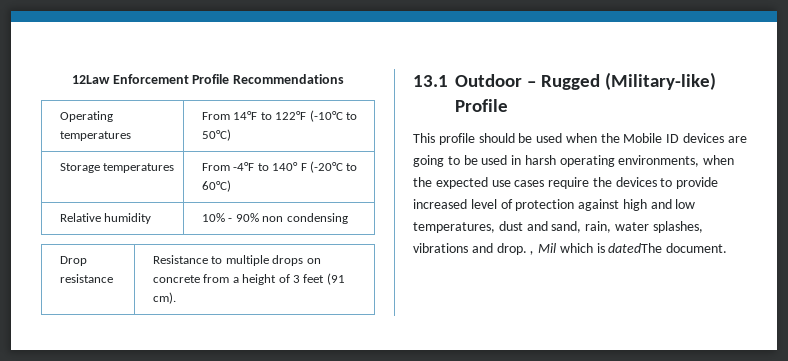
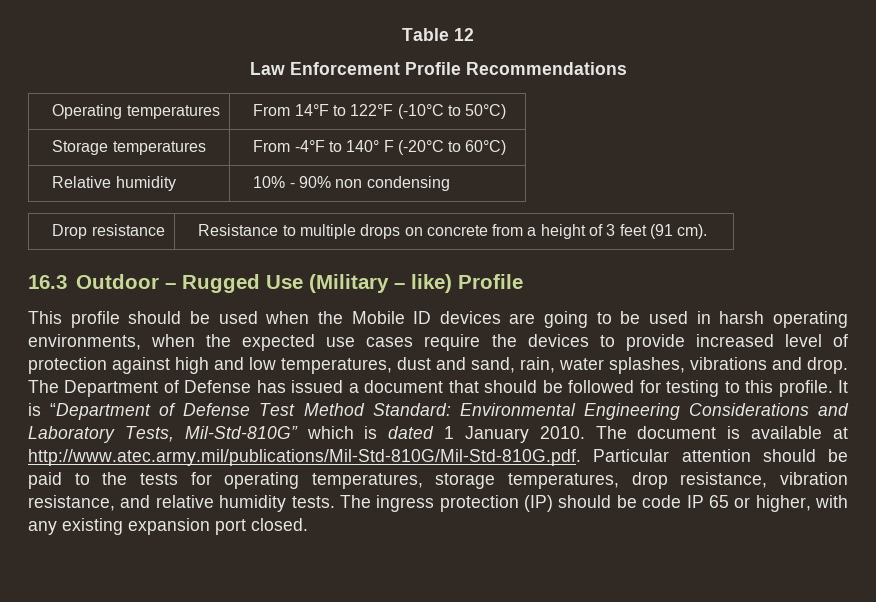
- 12Law Enforcement Profile Recommendations
+ Table 12
+ Law Enforcement Profile Recommendations
- 13.1 Outdoor – Rugged (Military-like) Profile
+ 16.3 Outdoor – Rugged Use (Military – like) Profile
- This profile should be used when the Mobile ID devices are going to be used in harsh operating environments, when the expected use cases require the devices to provide increased level of protection against high and low temperatures, dust and sand, rain, water splashes, vibrations and drop. , Mil which is datedThe document.
+ This profile should be used when the Mobile ID devices are going to be used in harsh operating environments, when the expected use cases require the devices to provide increased level of protection against high and low temperatures, dust and sand, rain, water splashes, vibrations and drop. The Department of Defense has issued a document that should be followed for testing to this profile. It is “Department of Defense Test Method Standard: Environmental Engineering Considerations and Laboratory Tests, Mil-Std-810G” which is dated 1 January 2010. The document is available at http://www.atec.army.mil/publications/Mil-Std-810G/Mil-Std-810G.pdf. Particular attention should be paid to the tests for operating temperatures, storage temperatures, drop resistance, vibration resistance, and relative humidity tests. The ingress protection (IP) should be code IP 65 or higher, with any existing expansion port closed.

